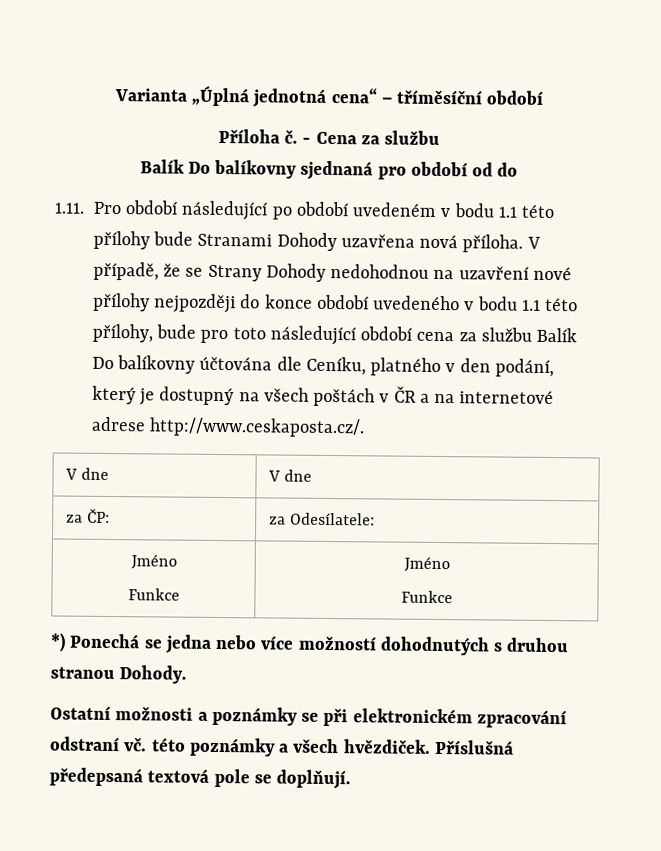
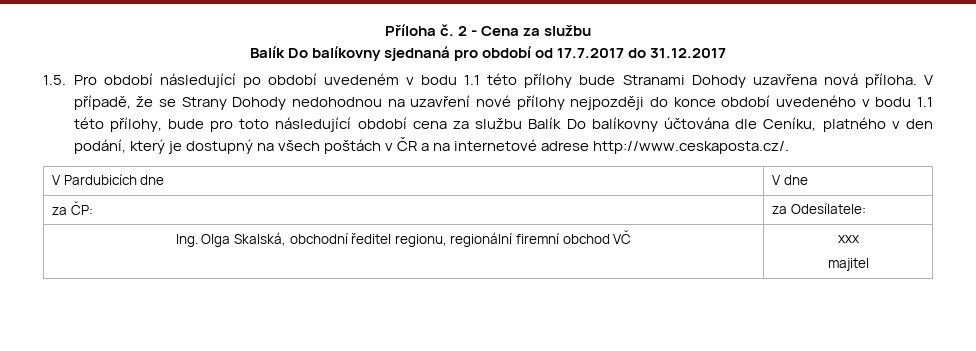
- Varianta „Úplná jednotná cena“ – tříměsíční období
- - Cena za službu
+ 2 - Cena za službu
- Balík Do balíkovny sjednaná pro období od do
- 1.11. Pro období následující po období uvedeném v bodu 1.1 této přílohy bude Stranami Dohody uzavřena nová příloha.
+ Balík Do balíkovny sjednaná pro období od 17.7.2017 do 31.12.2017
+ 1.5. Pro období následující po období uvedeném v bodu 1.1 této přílohy bude Stranami Dohody uzavřena nová příloha.
- V dne | V dne
+ V Pardubicích dne | V dne
  za ČP: | za Odesílatele:
- Jméno
- Funkce | Jméno
- Funkce
- *) Ponechá se jedna nebo více možností dohodnutých s druhou stranou Dohody.
- Ostatní možnosti a poznámky se při elektronickém zpracování odstraní vč. této poznámky a všech hvězdiček. Příslušná předepsaná textová pole se doplňují.
+ Ing. Olga Skalská, obchodní ředitel regionu, regionální firemní obchod VČ | xxx
+ majitel

